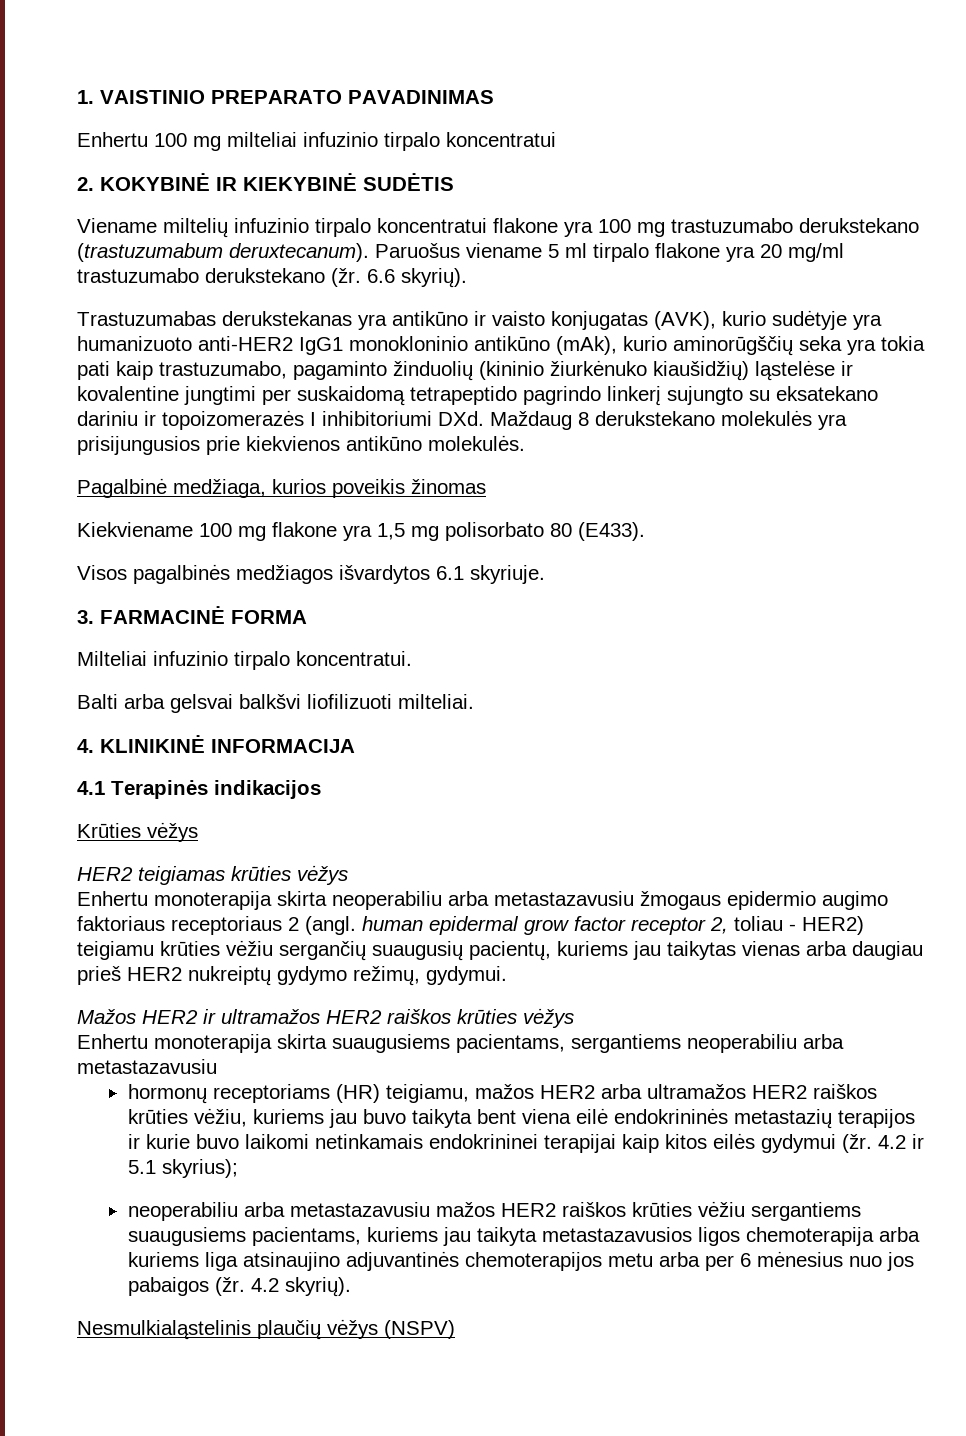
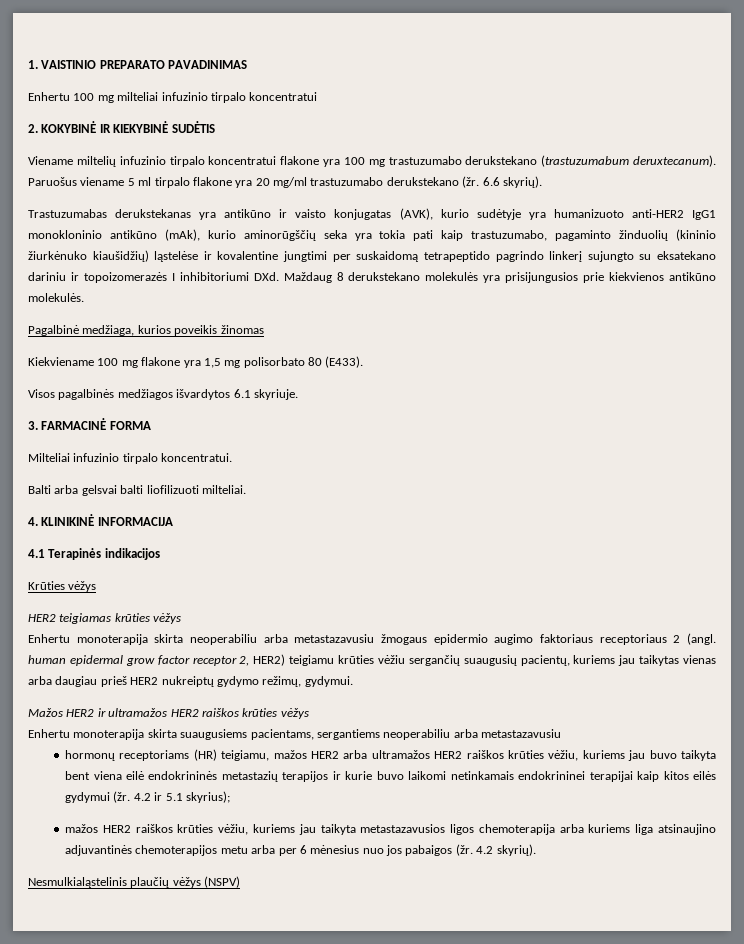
- Balti arba gelsvai balkšvi liofilizuoti milteliai.
+ Balti arba gelsvai balti liofilizuoti milteliai.
- Enhertu monoterapija skirta neoperabiliu arba metastazavusiu žmogaus epidermio augimo faktoriaus receptoriaus 2 (angl. human epidermal grow factor receptor 2, toliau - HER2) teigiamu krūties vėžiu sergančių suaugusių pacientų, kuriems jau taikytas vienas arba daugiau prieš HER2 nukreiptų gydymo režimų, gydymui.
+ Enhertu monoterapija skirta neoperabiliu arba metastazavusiu žmogaus epidermio augimo faktoriaus receptoriaus 2 (angl. human epidermal grow factor receptor 2, HER2) teigiamu krūties vėžiu sergančių suaugusių pacientų, kuriems jau taikytas vienas arba daugiau prieš HER2 nukreiptų gydymo režimų, gydymui.
- neoperabiliu arba metastazavusiu mažos HER2 raiškos krūties vėžiu sergantiems suaugusiems pacientams, kuriems jau taikyta metastazavusios ligos chemoterapija arba kuriems liga atsinaujino adjuvantinės chemoterapijos metu arba per 6 mėnesius nuo jos pabaigos (žr.
+ mažos HER2 raiškos krūties vėžiu, kuriems jau taikyta metastazavusios ligos chemoterapija arba kuriems liga atsinaujino adjuvantinės chemoterapijos metu arba per 6 mėnesius nuo jos pabaigos (žr.

